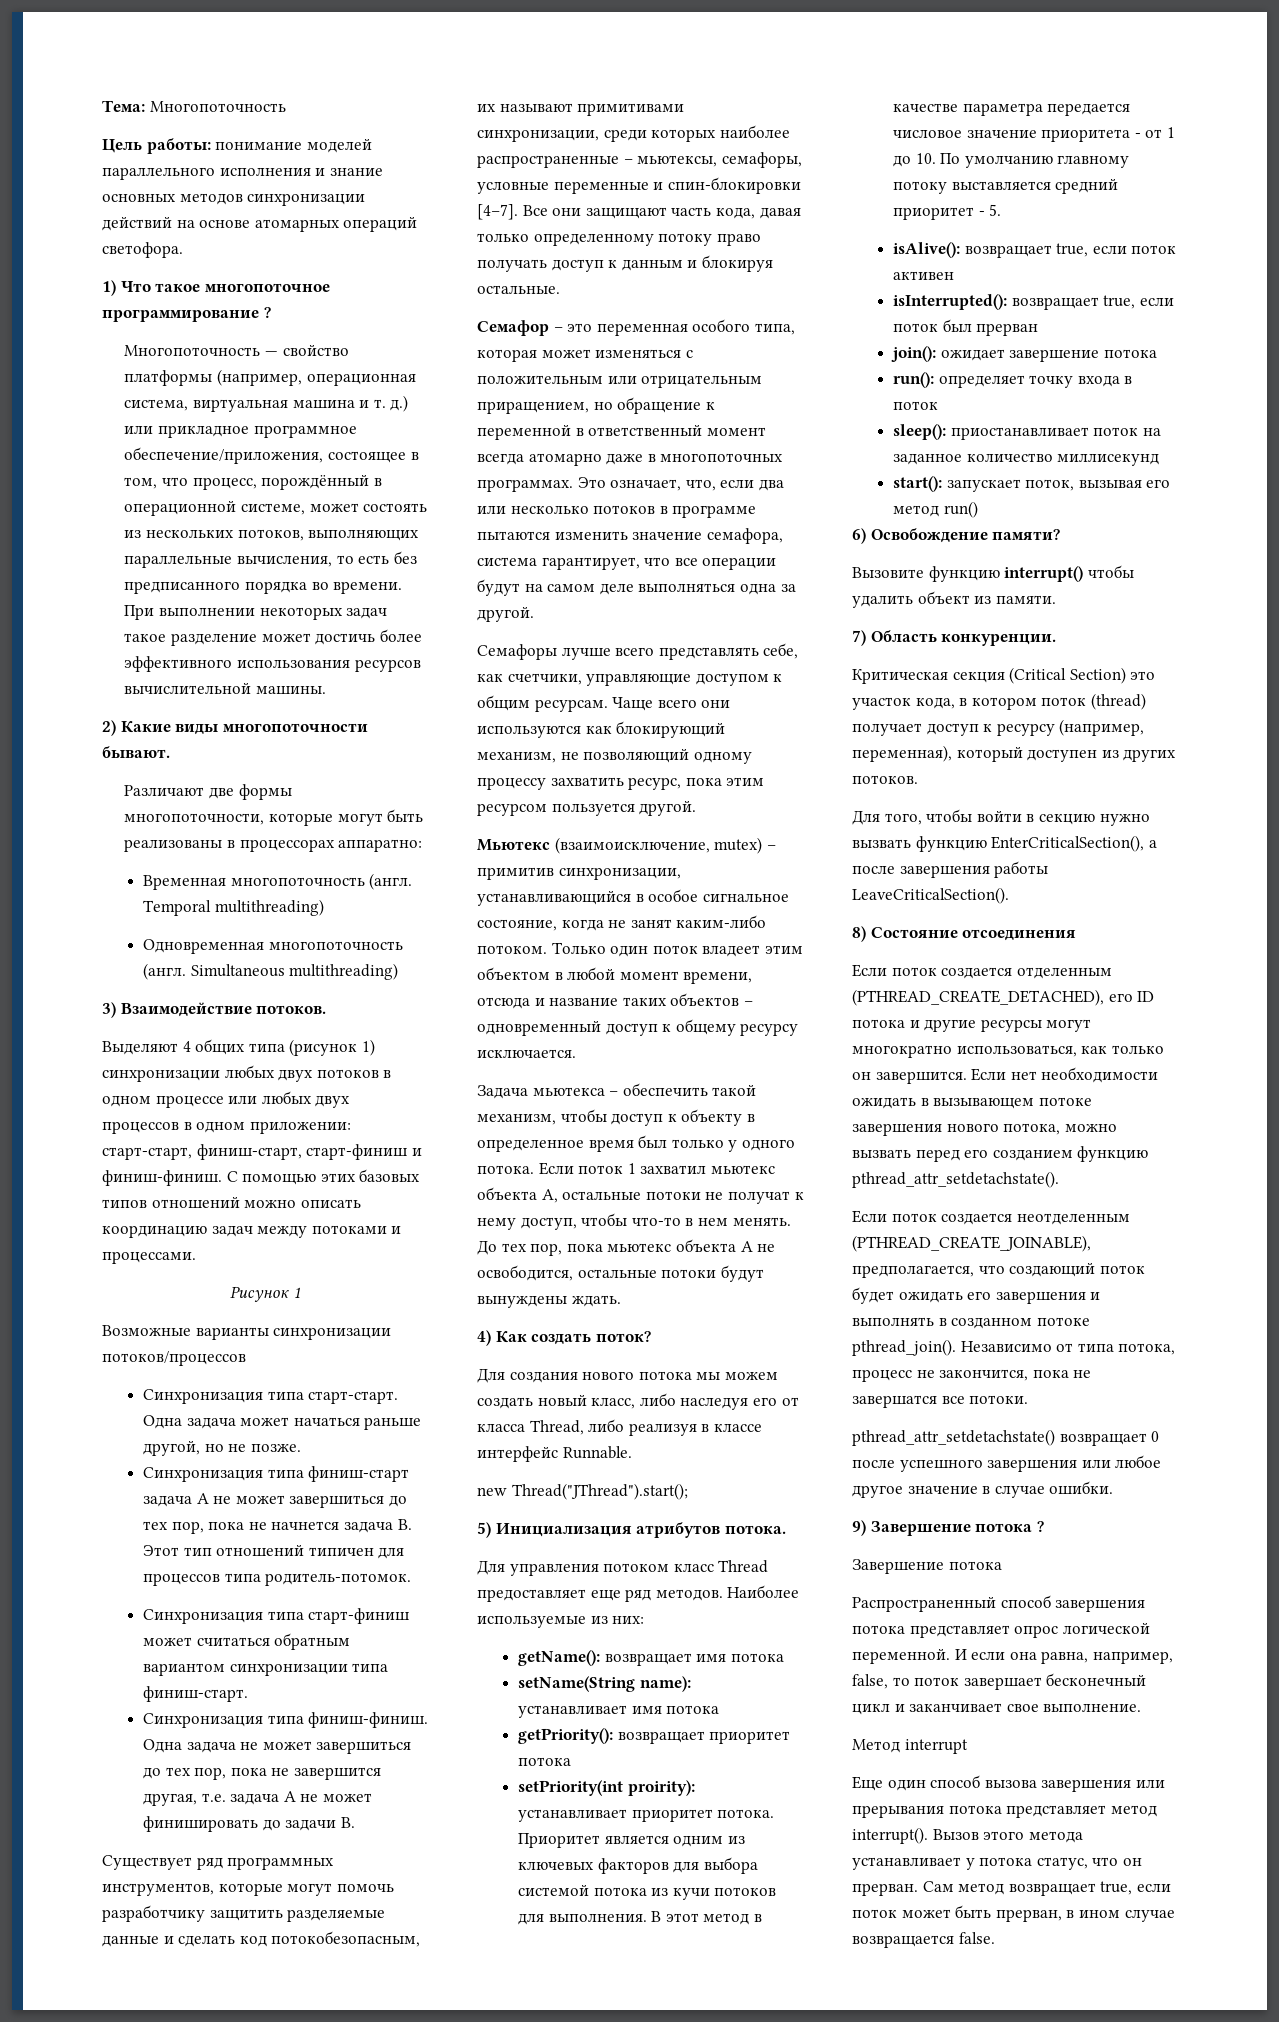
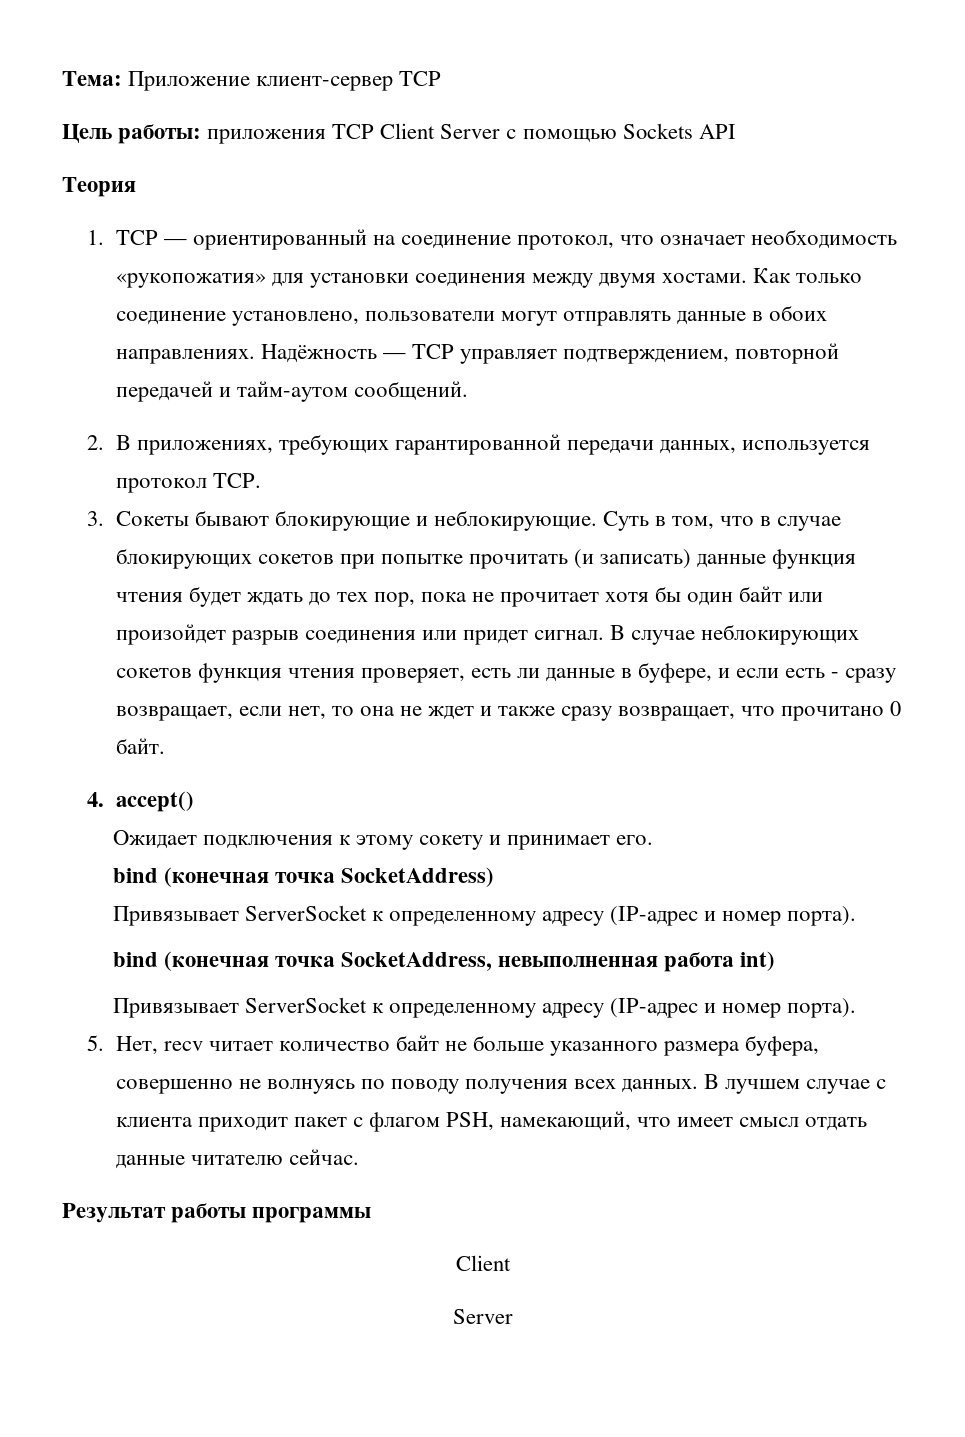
- Тема: Многопоточность
+ Тема: Приложение клиент-сервер TCP
- Цель работы: понимание моделей параллельного исполнения и знание основных методов синхронизации действий на основе атомарных операций светофора.
- 1) Что такое многопоточное программирование ?
- Многопоточность — свойство платформы (например, операционная система, виртуальная машина и т. д.) или прикладное программное обеспечение/приложения, состоящее в том, что процесс, порождённый в операционной системе, может состоять из нескольких потоков, выполняющих параллельные вычисления, то есть без предписанного порядка во времени. При выполнении некоторых задач такое разделение может достичь более эффективного использования ресурсов вычислительной машины.
- 2) Какие виды многопоточности бывают.
- Различают две формы многопоточности, которые могут быть реализованы в процессорах аппаратно:
- Временная многопоточность (англ. Temporal multithreading)
- Одновременная многопоточность (англ. Simultaneous multithreading)
- 3) Взаимодействие потоков.
- Выделяют 4 общих типа (рисунок 1) синхронизации любых двух потоков в одном процессе или любых двух процессов в одном приложении: старт-старт, финиш-старт, старт-финиш и финиш-финиш. С помощью этих базовых типов отношений можно описать координацию задач между потоками и процессами.
- Рисунок 1
- Возможные варианты синхронизации потоков/процессов
- Синхронизация типа старт-старт. Одна задача может начаться раньше другой, но не позже.
- Синхронизация типа финиш-старт задача A не может завершиться до тех пор, пока не начнется задача B. Этот тип отношений типичен для процессов типа родитель-потомок.
- Синхронизация типа старт-финиш может считаться обратным вариантом синхронизации типа финиш-старт.
- Синхронизация типа финиш-финиш. Одна задача не может завершиться до тех пор, пока не завершится другая, т.е. задача A не может финишировать до задачи B.
- Существует ряд программных инструментов, которые могут помочь разработчику защитить разделяемые данные и сделать код потокобезопасным, их называют примитивами синхронизации, среди которых наиболее распространенные – мьютексы, семафоры, условные переменные и спин-блокировки [4–7]. Все они защищают часть кода, давая только определенному потоку право получать доступ к данным и блокируя остальные.
- Семафор – это переменная особого типа, которая может изменяться с положительным или отрицательным приращением, но обращение к переменной в ответственный момент всегда атомарно даже в многопоточных программах. Это означает, что, если два или несколько потоков в программе пытаются изменить значение семафора, система гарантирует, что все операции будут на самом деле выполняться одна за другой.
- Семафоры лучше всего представлять себе, как счетчики, управляющие доступом к общим ресурсам. Чаще всего они используются как блокирующий механизм, не позволяющий одному процессу захватить ресурс, пока этим ресурсом пользуется другой.
- Мьютекс (взаимоисключение, mutex) – примитив синхронизации, устанавливающийся в особое сигнальное состояние, когда не занят каким-либо потоком. Только один поток владеет этим объектом в любой момент времени, отсюда и название таких объектов – одновременный доступ к общему ресурсу исключается.
- Задача мьютекса – обеспечить такой механизм, чтобы доступ к объекту в определенное время был только у одного потока. Если поток 1 захватил мьютекс объекта А, остальные потоки не получат к нему доступ, чтобы что-то в нем менять. До тех пор, пока мьютекс объекта А не освободится, остальные потоки будут вынуждены ждать.
- 4) Как создать поток?
- Для создания нового потока мы можем создать новый класс, либо наследуя его от класса Thread, либо реализуя в классе интерфейс Runnable.
- new Thread("JThread").start();
- 5) Инициализация атрибутов потока.
- Для управления потоком класс Thread предоставляет еще ряд методов. Наиболее используемые из них:
- getName(): возвращает имя потока
- setName(String name): устанавливает имя потока
- getPriority(): возвращает приоритет потока
- setPriority(int proirity): устанавливает приоритет потока. Приоритет является одним из ключевых факторов для выбора системой потока из кучи потоков для выполнения. В этот метод в качестве параметра передается числовое значение приоритета - от 1 до 10. По умолчанию главному потоку выставляется средний приоритет - 5.
- isAlive(): возвращает true, если поток активен
- isInterrupted(): возвращает true, если поток был прерван
- join(): ожидает завершение потока
- run(): определяет точку входа в поток
- sleep(): приостанавливает поток на заданное количество миллисекунд
- start(): запускает поток, вызывая его метод run()
- 6) Освобождение памяти?
- Вызовите функцию interrupt() чтобы удалить объект из памяти.
- 7) Область конкуренции.
- Критическая секция (Critical Section) это участок кода, в котором поток (thread) получает доступ к ресурсу (например, переменная), который доступен из других потоков.
- Для того, чтобы войти в секцию нужно вызвать функцию EnterCriticalSection(), а после завершения работы LeaveCriticalSection().
- 8) Состояние отсоединения
- Если поток создается отделенным (PTHREAD_CREATE_DETACHED), его ID потока и другие ресурсы могут многократно использоваться, как только он завершится. Если нет необходимости ожидать в вызывающем потоке завершения нового потока, можно вызвать перед его созданием функцию pthread_attr_setdetachstate().
- Если поток создается неотделенным (PTHREAD_CREATE_JOINABLE), предполагается, что создающий поток будет ожидать его завершения и выполнять в созданном потоке pthread_join(). Независимо от типа потока, процесс не закончится, пока не завершатся все потоки.
- pthread_attr_setdetachstate() возвращает 0 после успешного завершения или любое другое значение в случае ошибки.
- 9) Завершение потока ?
- Завершение потока
- Распространенный способ завершения потока представляет опрос логической переменной. И если она равна, например, false, то поток завершает бесконечный цикл и заканчивает свое выполнение.
- Метод interrupt
- Еще один способ вызова завершения или прерывания потока представляет метод interrupt(). Вызов этого метода устанавливает у потока статус, что он прерван. Сам метод возвращает true, если поток может быть прерван, в ином случае возвращается false.
+ Цель работы: приложения TCP Client Server с помощью Sockets API
+ Теория
+ 1. TCP — ориентированный на соединение протокол, что означает необходимость «рукопожатия» для установки соединения между двумя хостами. Как только соединение установлено, пользователи могут отправлять данные в обоих направлениях. Надёжность — TCP управляет подтверждением, повторной передачей и тайм-аутом сообщений.
+ 2. В приложениях, требующих гарантированной передачи данных, используется протокол TCP.
+ 3. Сокеты бывают блокирующие и неблокирующие. Суть в том, что в случае блокирующих сокетов при попытке прочитать (и записать) данные функция чтения будет ждать до тех пор, пока не прочитает хотя бы один байт или произойдет разрыв соединения или придет сигнал. В случае неблокирующих сокетов функция чтения проверяет, есть ли данные в буфере, и если есть - сразу возвращает, если нет, то она не ждет и также сразу возвращает, что прочитано 0 байт.
+ 4. accept()
+ Ожидает подключения к этому сокету и принимает его.
+ bind (конечная точка SocketAddress)
+ Привязывает ServerSocket к определенному адресу (IP-адрес и номер порта).
+ bind (конечная точка SocketAddress, невыполненная работа int)
+ Привязывает ServerSocket к определенному адресу (IP-адрес и номер порта).
+ 5. Нет, recv читает количество байт не больше указанного размера буфера, совершенно не волнуясь по поводу получения всех данных. В лучшем случае с клиента приходит пакет с флагом PSH, намекающий, что имеет смысл отдать данные читателю сейчас.
+ Результат работы программы
+ Client
+ Server

